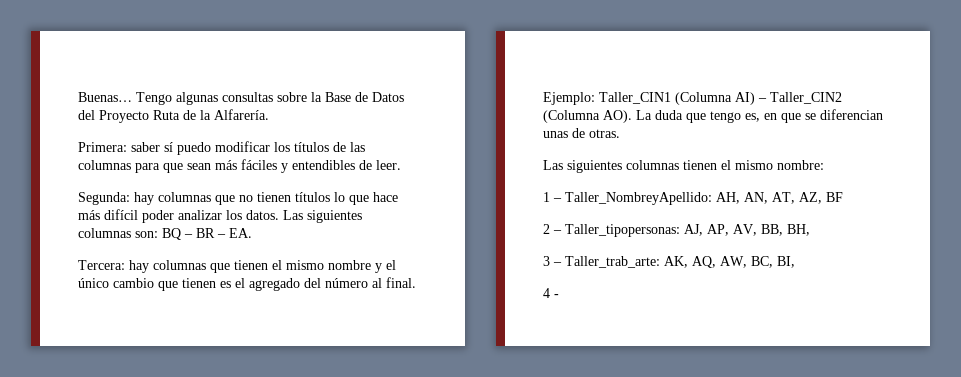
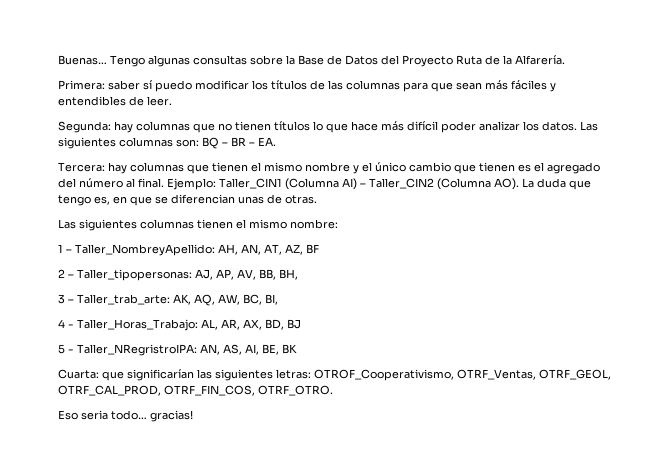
- 4 -
+ 4 - Taller_Horas_Trabajo: AL, AR, AX, BD, BJ
+ 5 - Taller_NRegristroIPA: AN, AS, AI, BE, BK
+ Cuarta: que significarían las siguientes letras: OTROF_Cooperativismo, OTRF_Ventas, OTRF_GEOL, OTRF_CAL_PROD, OTRF_FIN_COS, OTRF_OTRO.
+ Eso seria todo… gracias!

